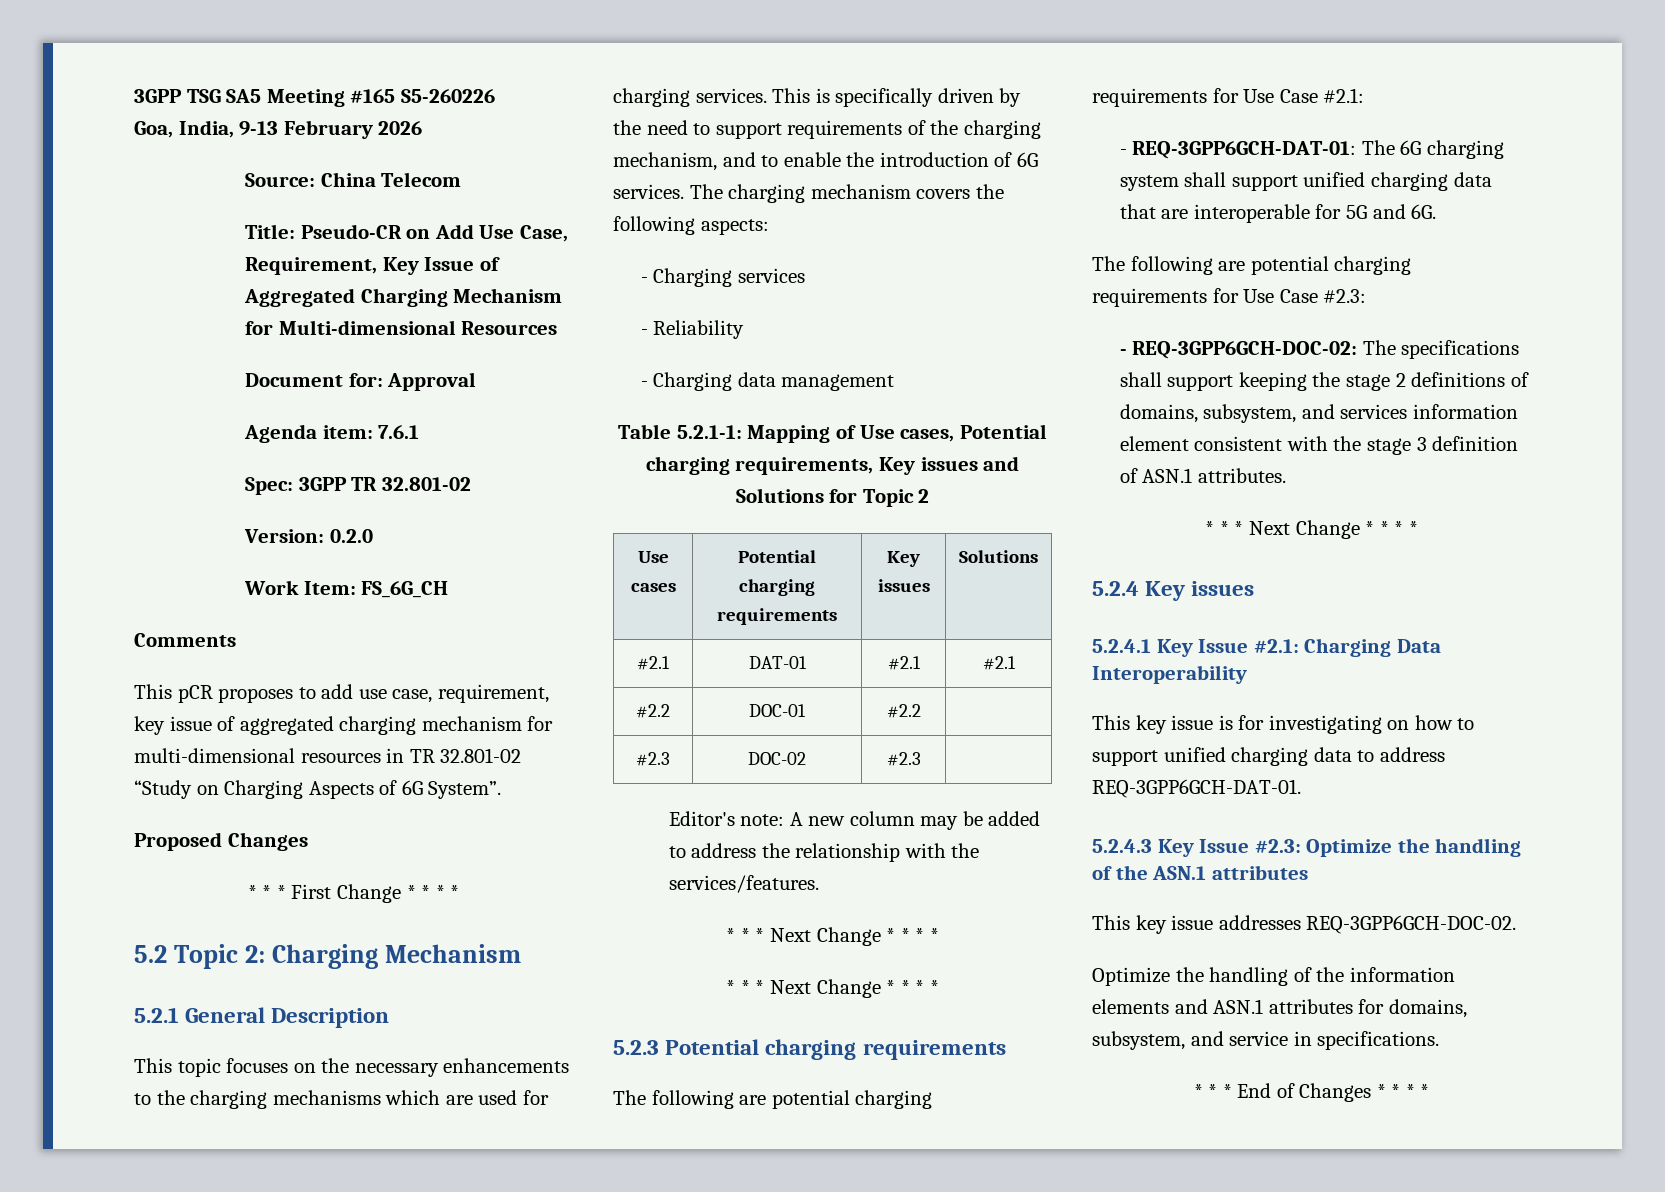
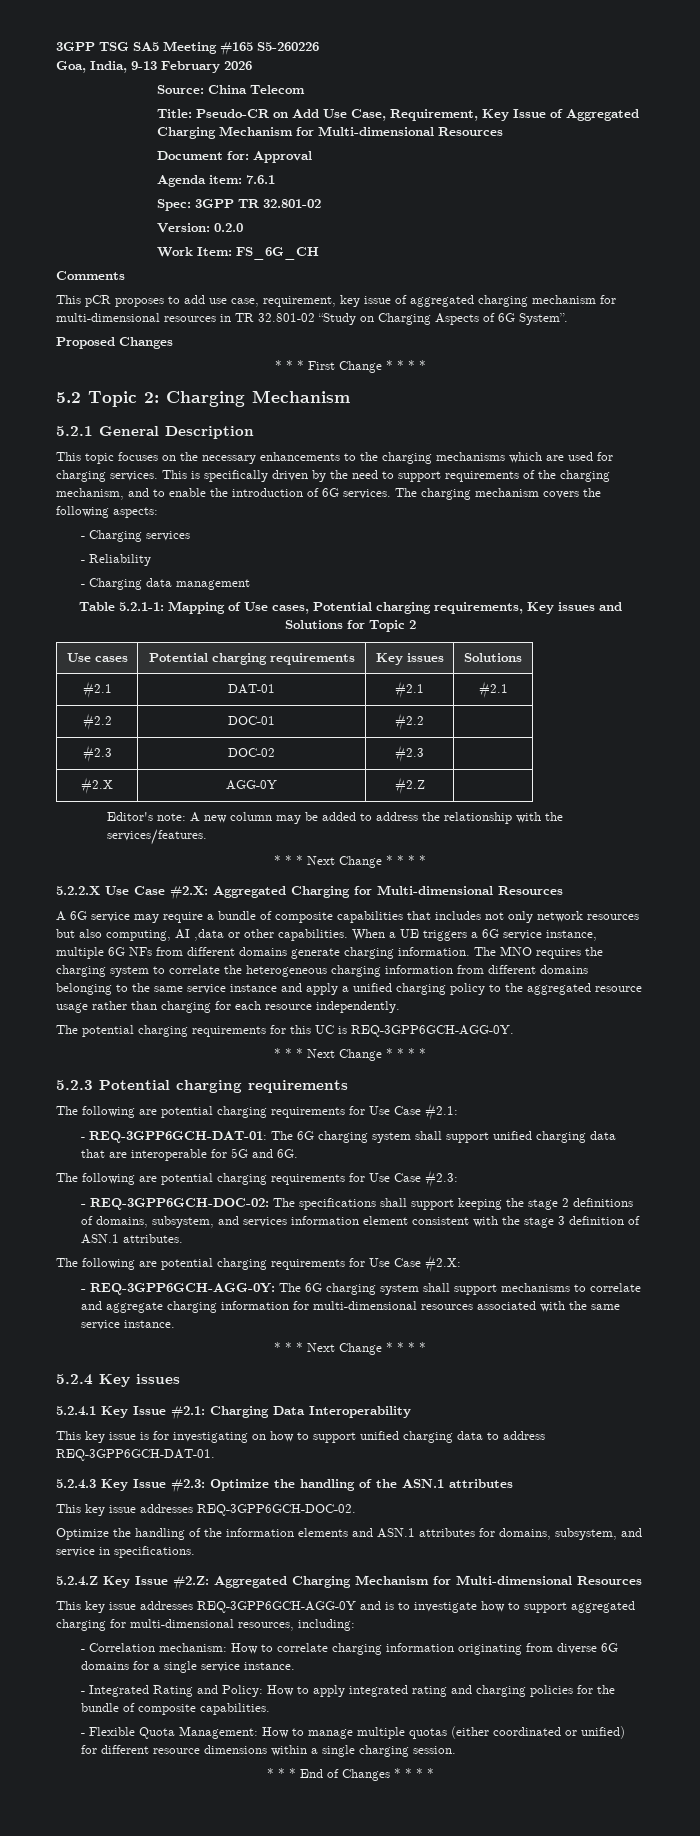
+ #2.X | AGG-0Y | #2.Z |
+ 5.2.2.X Use Case #2.X: Aggregated Charging for Multi-dimensional Resources
+ A 6G service may require a bundle of composite capabilities that includes not only network resources but also computing, AI ,data or other capabilities. When a UE triggers a 6G service instance, multiple 6G NFs from different domains generate charging information. The MNO requires the charging system to correlate the heterogeneous charging information from different domains belonging to the same service instance and apply a unified charging policy to the aggregated resource usage rather than charging for each resource independently.
+ The potential charging requirements for this UC is REQ-3GPP6GCH-AGG-0Y.
+ The following are potential charging requirements for Use Case #2.X:
+ - REQ-3GPP6GCH-AGG-0Y: The 6G charging system shall support mechanisms to correlate and aggregate charging information for multi-dimensional resources associated with the same service instance.
+ 5.2.4.Z Key Issue #2.Z: Aggregated Charging Mechanism for Multi-dimensional Resources
+ This key issue addresses REQ-3GPP6GCH-AGG-0Y and is to investigate how to support aggregated charging for multi-dimensional resources, including:
+ - Correlation mechanism: How to correlate charging information originating from diverse 6G domains for a single service instance.
+ - Integrated Rating and Policy: How to apply integrated rating and charging policies for the bundle of composite capabilities.
+ - Flexible Quota Management: How to manage multiple quotas (either coordinated or unified) for different resource dimensions within a single charging session.

